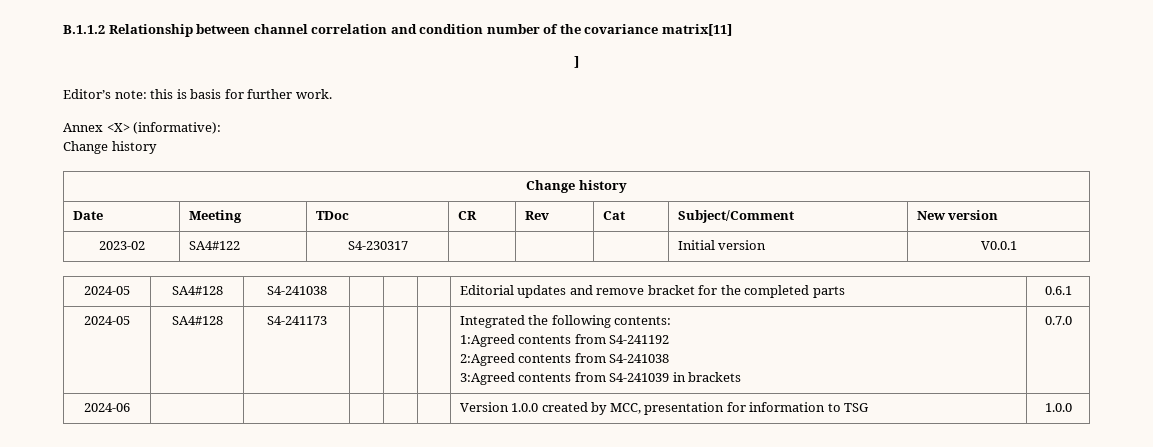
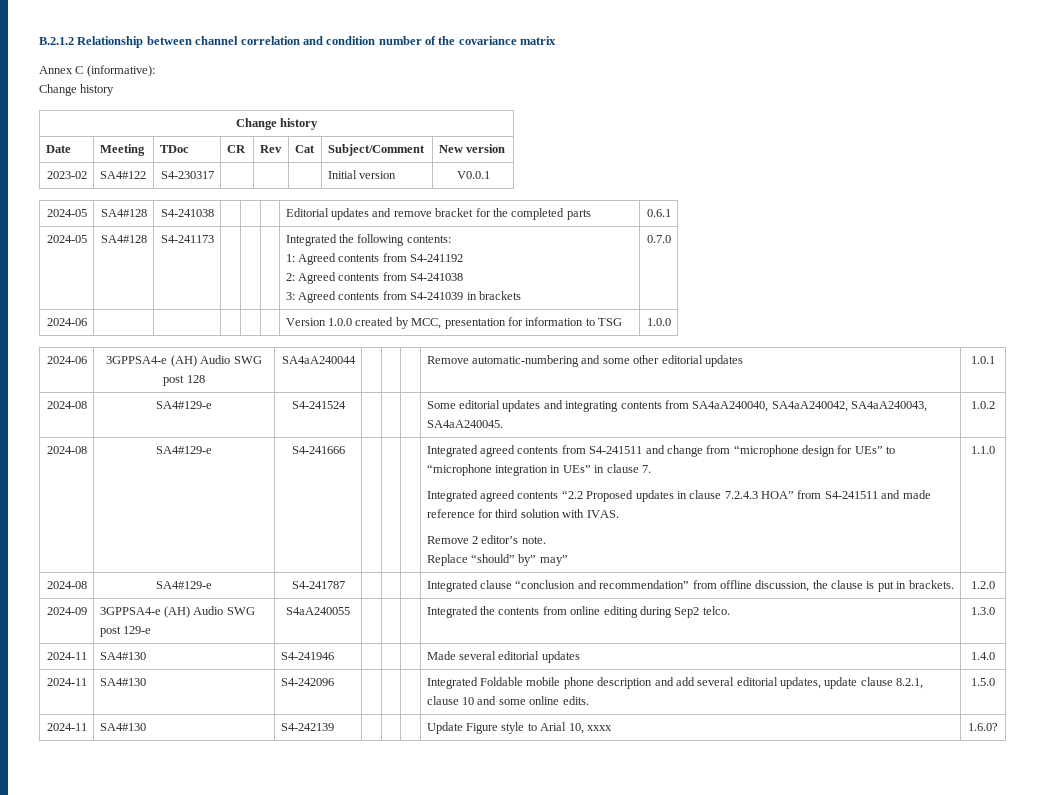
- B.1.1.2 Relationship between channel correlation and condition number of the covariance matrix[11]
- ]
- Editor’s note: this is basis for further work.
+ B.2.1.2 Relationship between channel correlation and condition number of the covariance matrix
- Annex <X> (informative):
+ Annex C (informative):
  2024-05 | SA4#128 | S4-241173 | | | | Integrated the following contents:
- 1:Agreed contents from S4-241192
- 2:Agreed contents from S4-241038
- 3:Agreed contents from S4-241039 in brackets | 0.7.0
+ 1: Agreed contents from S4-241192
+ 2: Agreed contents from S4-241038
+ 3: Agreed contents from S4-241039 in brackets | 0.7.0
+ 2024-06 | 3GPPSA4-e (AH) Audio SWG post 128 | SA4aA240044 | | | | Remove automatic-numbering and some other editorial updates | 1.0.1
+ 2024-08 | SA4#129-e | S4-241524 | | | | Some editorial updates and integrating contents from SA4aA240040, SA4aA240042, SA4aA240043, SA4aA240045. | 1.0.2
+ 2024-08 | SA4#129-e | S4-241666 | | | | Integrated agreed contents from S4-241511 and change from “microphone design for UEs” to “microphone integration in UEs” in clause 7.
+ Integrated agreed contents “2.2 Proposed updates in clause 7.2.4.3 HOA” from S4-241511 and made reference for third solution with IVAS.
+ Remove 2 editor’s note.
+ Replace “should” by” may” | 1.1.0
+ 2024-08 | SA4#129-e | S4-241787 | | | | Integrated clause “conclusion and recommendation” from offline discussion, the clause is put in brackets. | 1.2.0
+ 2024-09 | 3GPPSA4-e (AH) Audio SWG post 129-e | S4aA240055 | | | | Integrated the contents from online editing during Sep2 telco. | 1.3.0
+ 2024-11 | SA4#130 | S4-241946 | | | | Made several editorial updates | 1.4.0
+ 2024-11 | SA4#130 | S4-242096 | | | | Integrated Foldable mobile phone description and add several editorial updates, update clause 8.2.1, clause 10 and some online edits. | 1.5.0
+ 2024-11 | SA4#130 | S4-242139 | | | | Update Figure style to Arial 10, xxxx | 1.6.0?

